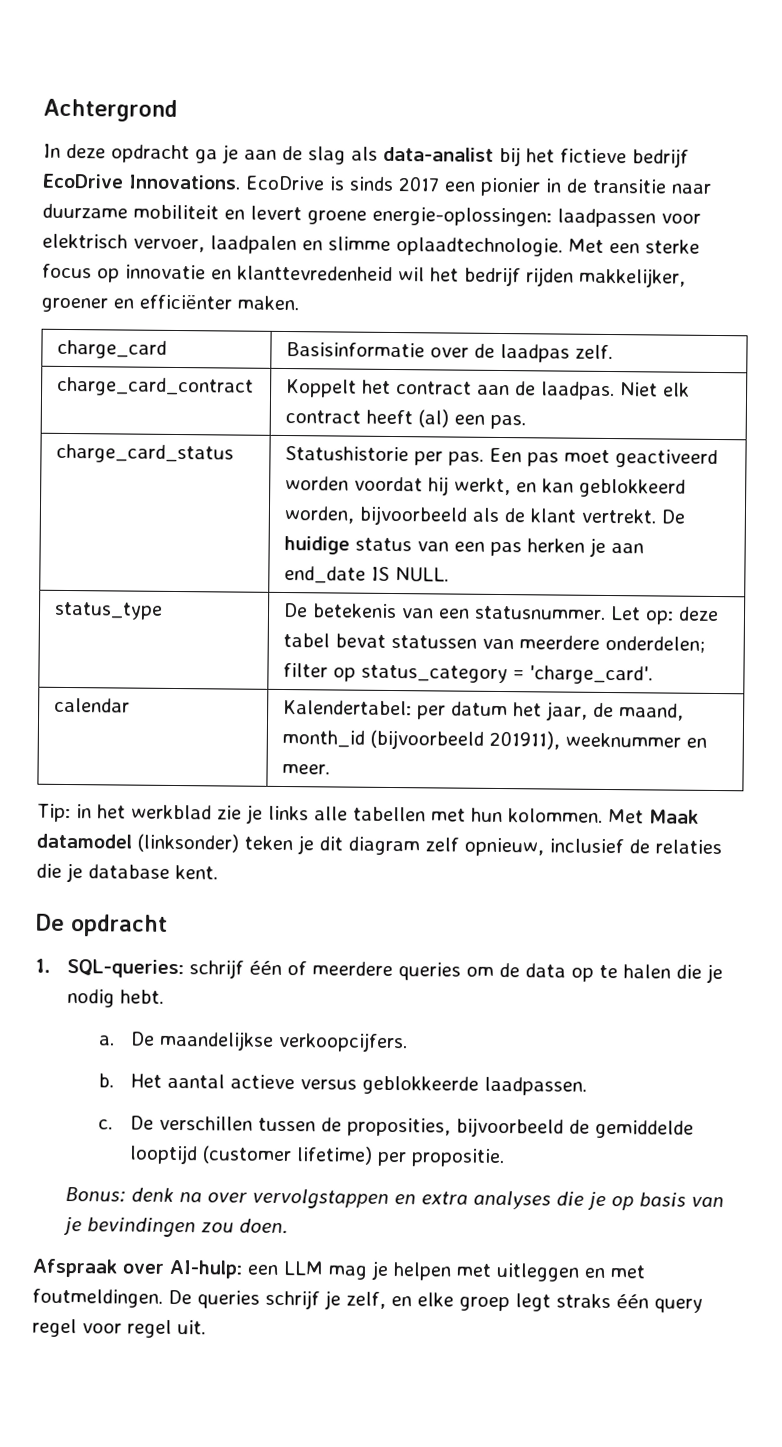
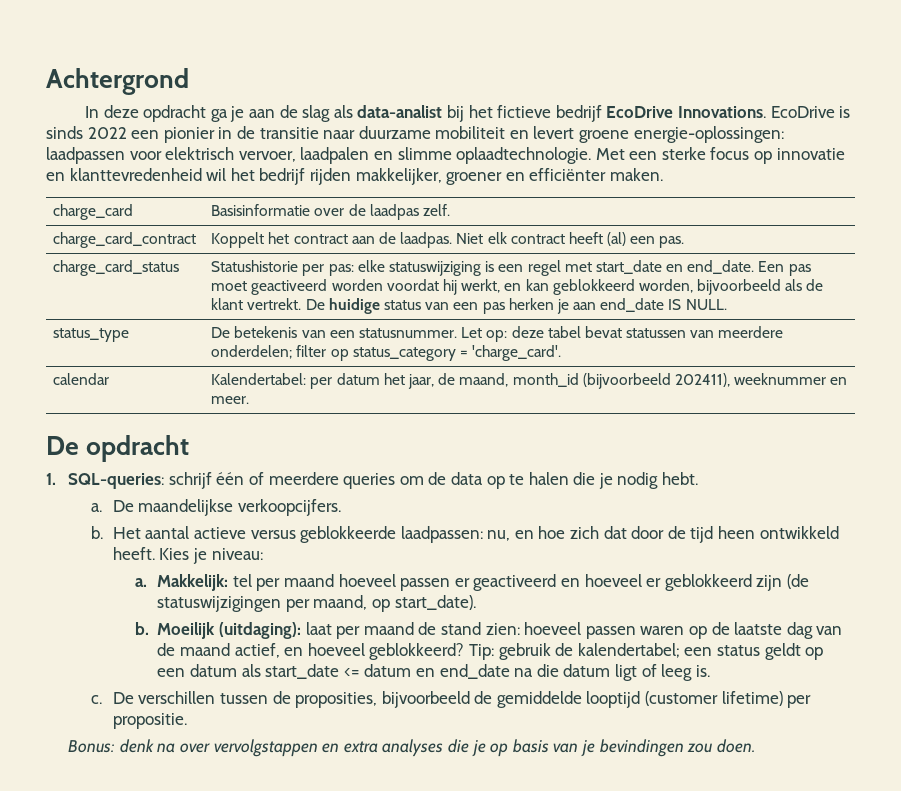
- EcoDrive is sinds 2017 een pionier in de transitie naar duurzame mobiliteit en levert groene energie-oplossingen: laadpassen voor elektrisch vervoer, laadpalen en slimme oplaadtechnologie.
+ EcoDrive is sinds 2022 een pionier in de transitie naar duurzame mobiliteit en levert groene energie-oplossingen: laadpassen voor elektrisch vervoer, laadpalen en slimme oplaadtechnologie.
- Statushistorie per pas.
+ Statushistorie per pas: elke statuswijziging is een regel met start_date en end_date.
- calendar | Kalendertabel: per datum het jaar, de maand, month_id (bijvoorbeeld 201911), weeknummer en meer.
+ calendar | Kalendertabel: per datum het jaar, de maand, month_id (bijvoorbeeld 202411), weeknummer en meer.
- Tip: in het werkblad zie je links alle tabellen met hun kolommen. Met Maak datamodel (linksonder) teken je dit diagram zelf opnieuw, inclusief de relaties die je database kent.
- Het aantal actieve versus geblokkeerde laadpassen.
+ Het aantal actieve versus geblokkeerde laadpassen: nu, en hoe zich dat door de tijd heen ontwikkeld heeft. Kies je niveau:
+ a. Makkelijk: tel per maand hoeveel passen er geactiveerd en hoeveel er geblokkeerd zijn (de statuswijzigingen per maand, op start_date).
+ b. Moeilijk (uitdaging): laat per maand de stand zien: hoeveel passen waren op de laatste dag van de maand actief, en hoeveel geblokkeerd? Tip: gebruik de kalendertabel; een status geldt op een datum als start_date <= datum en end_date na die datum ligt of leeg is.
- Afspraak over AI-hulp: een LLM mag je helpen met uitleggen en met foutmeldingen. De queries schrijf je zelf, en elke groep legt straks één query regel voor regel uit.

